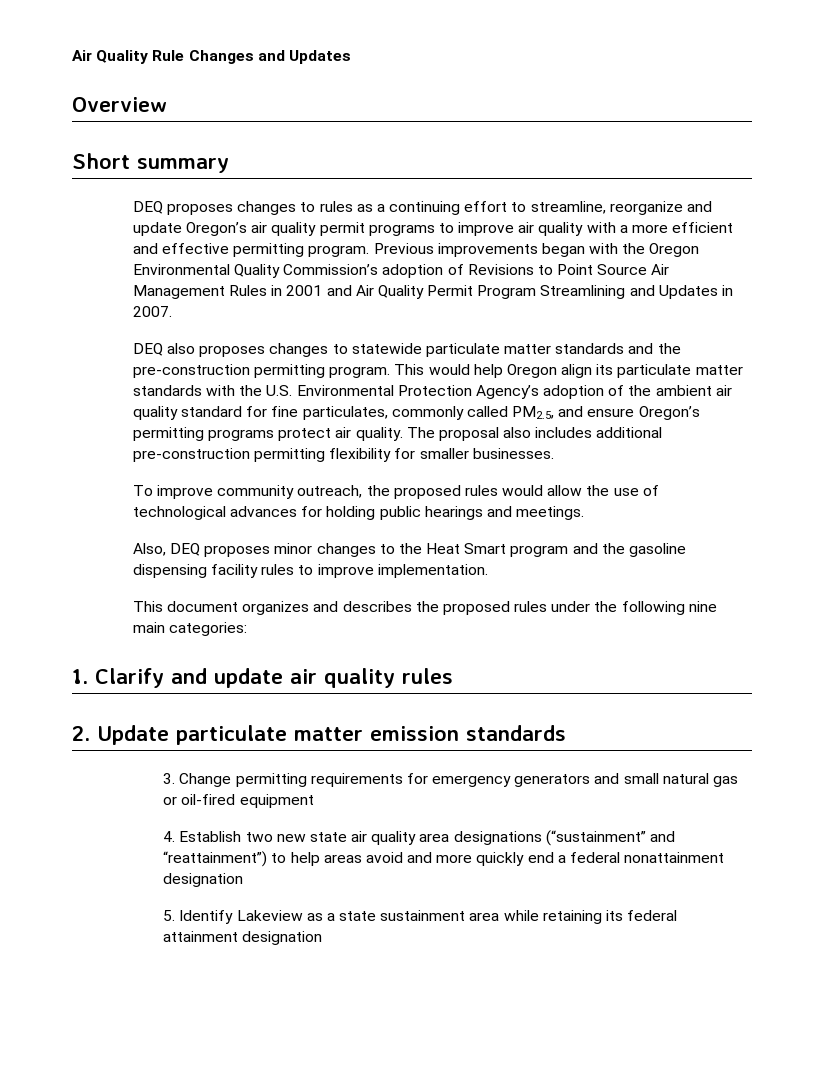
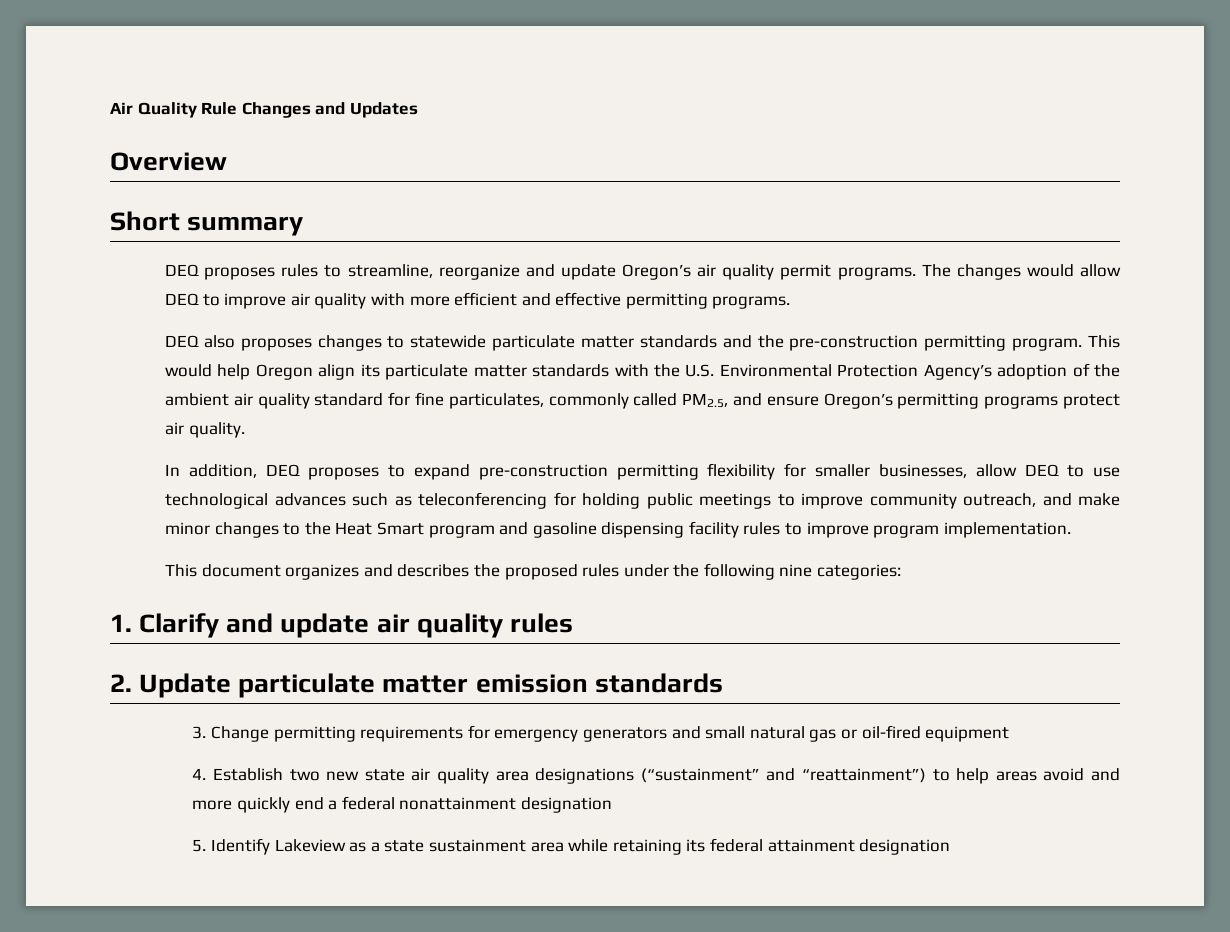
- DEQ proposes changes to rules as a continuing effort to streamline, reorganize and update Oregon’s air quality permit programs to improve air quality with a more efficient and effective permitting program. Previous improvements began with the Oregon Environmental Quality Commission’s adoption of Revisions to Point Source Air Management Rules in 2001 and Air Quality Permit Program Streamlining and Updates in 2007.
+ DEQ proposes rules to streamline, reorganize and update Oregon’s air quality permit programs. The changes would allow DEQ to improve air quality with more efficient and effective permitting programs.
- This would help Oregon align its particulate matter standards with the U.S. Environmental Protection Agency’s adoption of the ambient air quality standard for fine particulates, commonly called PM2.5, and ensure Oregon’s permitting programs protect air quality. The proposal also includes additional pre-construction permitting flexibility for smaller businesses.
- To improve community outreach, the proposed rules would allow the use of technological advances for holding public hearings and meetings.
- Also, DEQ proposes minor changes to the Heat Smart program and the gasoline dispensing facility rules to improve implementation.
+ This would help Oregon align its particulate matter standards with the U.S. Environmental Protection Agency’s adoption of the ambient air quality standard for fine particulates, commonly called PM2.5, and ensure Oregon’s permitting programs protect air quality.
+ In addition, DEQ proposes to expand pre-construction permitting flexibility for smaller businesses, allow DEQ to use technological advances such as teleconferencing for holding public meetings to improve community outreach, and make minor changes to the Heat Smart program and gasoline dispensing facility rules to improve program implementation.
- This document organizes and describes the proposed rules under the following nine main categories:
+ This document organizes and describes the proposed rules under the following nine categories:

